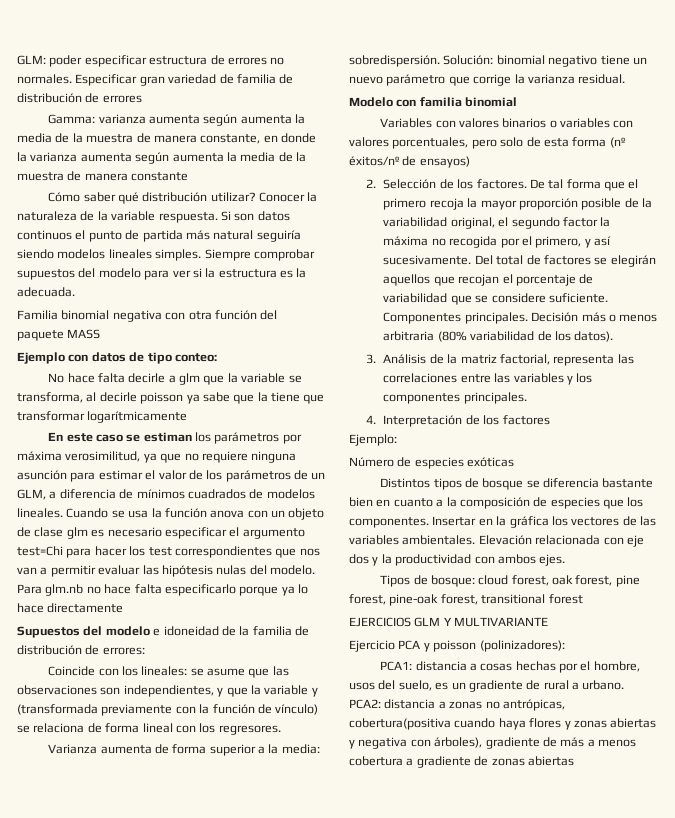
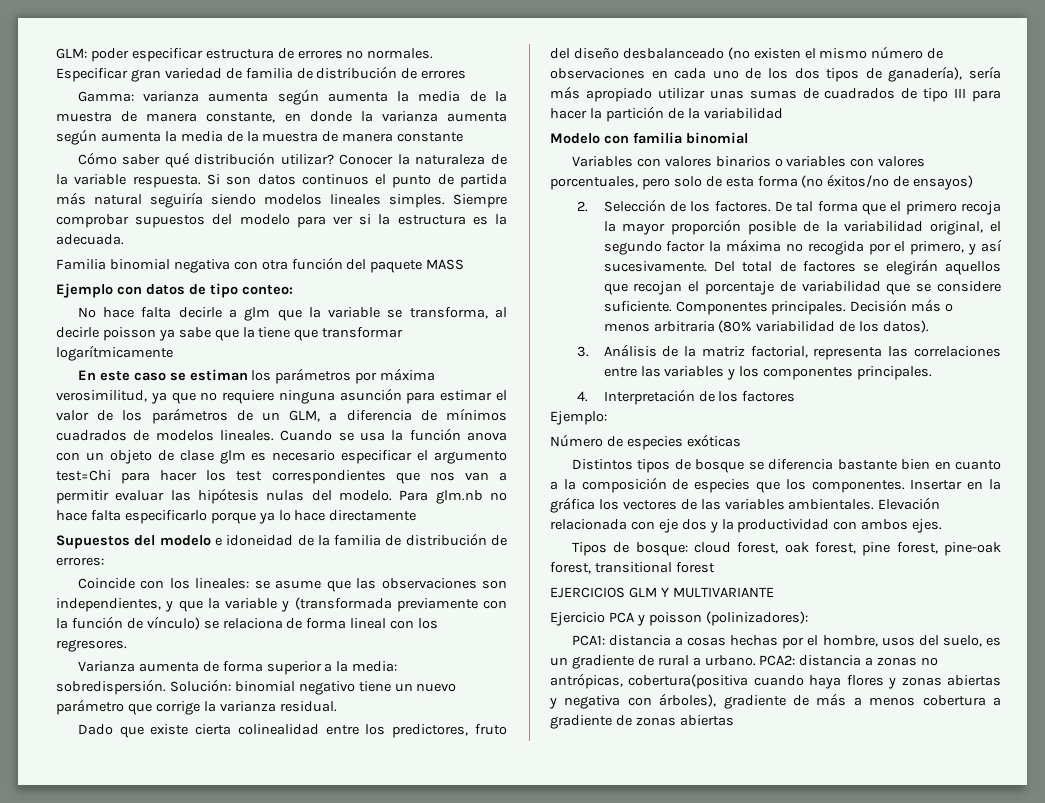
+ Dado que existe cierta colinealidad entre los predictores, fruto del diseño desbalanceado (no existen el mismo número de observaciones en cada uno de los dos tipos de ganadería), sería más apropiado utilizar unas sumas de cuadrados de tipo III para hacer la partición de la variabilidad

